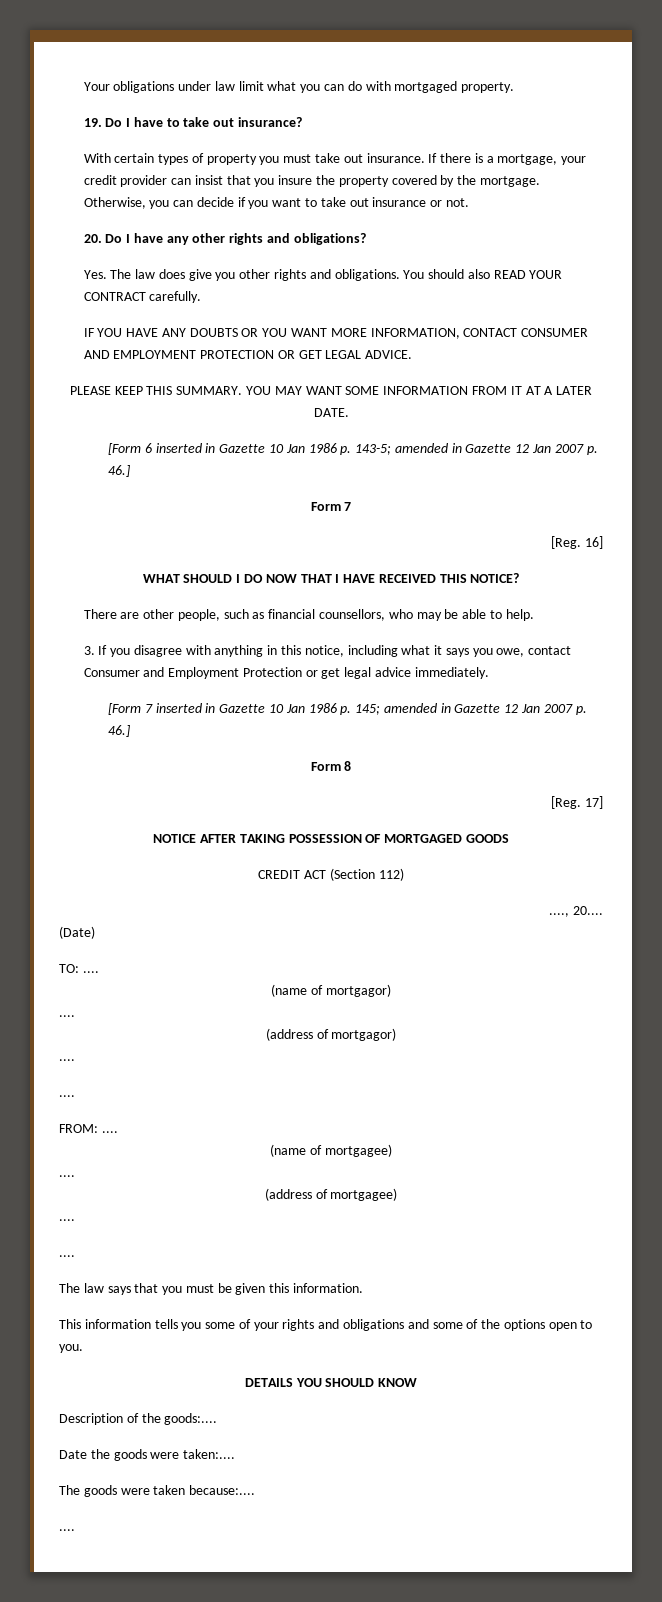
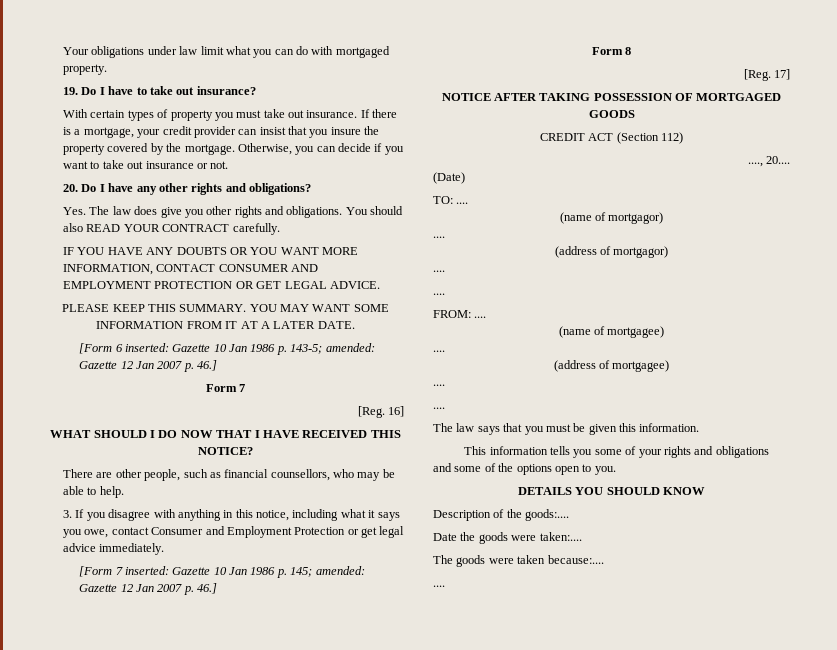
- [Form 6 inserted in Gazette 10 Jan 1986 p. 143-5; amended in Gazette 12 Jan 2007 p. 46.]
+ [Form 6 inserted: Gazette 10 Jan 1986 p. 143-5; amended: Gazette 12 Jan 2007 p. 46.]
- [Form 7 inserted in Gazette 10 Jan 1986 p. 145; amended in Gazette 12 Jan 2007 p. 46.]
+ [Form 7 inserted: Gazette 10 Jan 1986 p. 145; amended: Gazette 12 Jan 2007 p. 46.]

